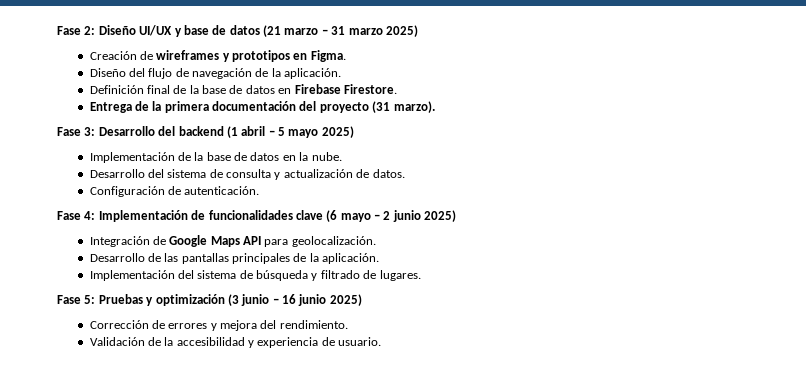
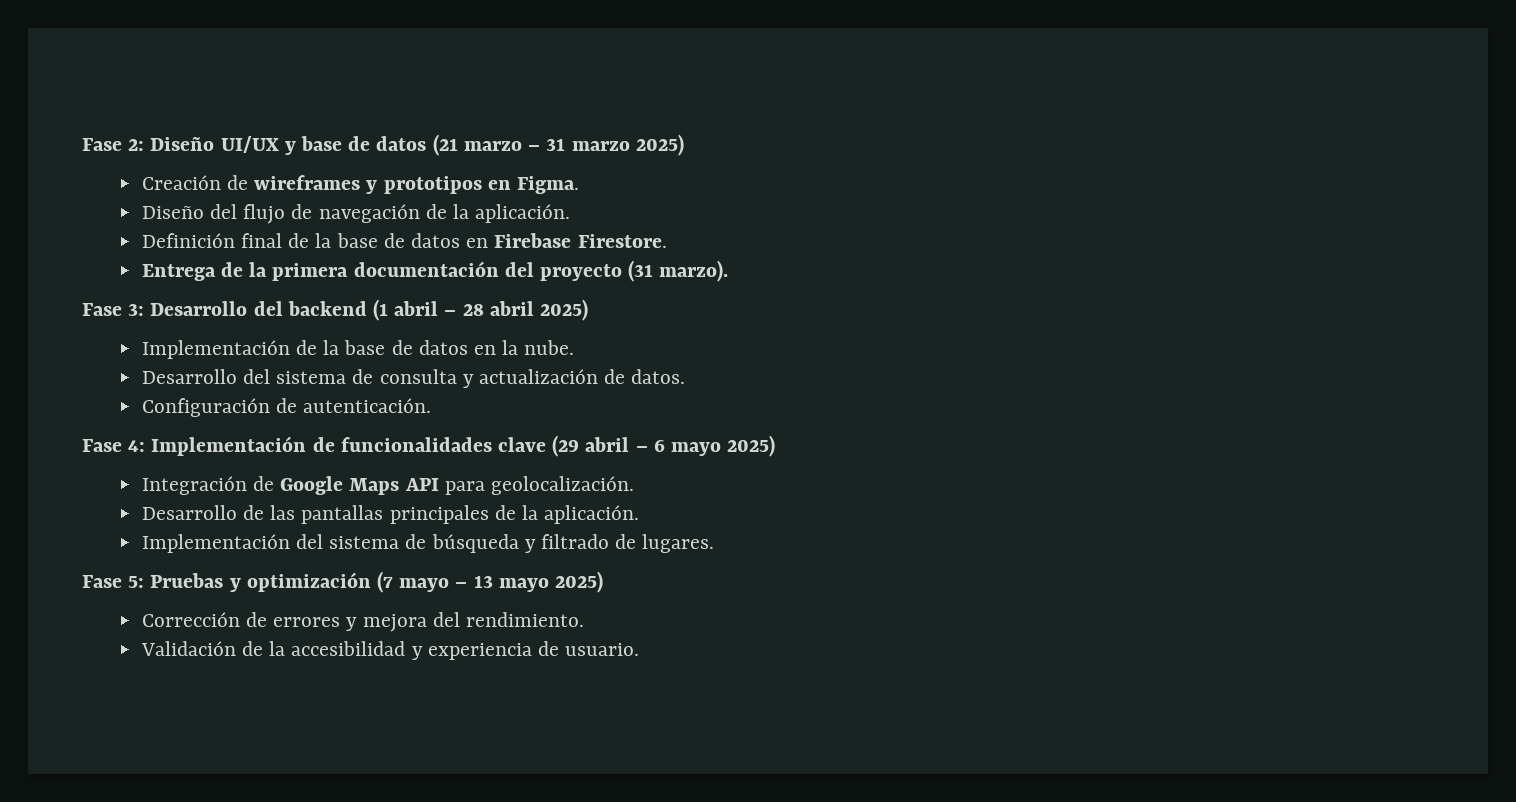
- Fase 3: Desarrollo del backend (1 abril – 5 mayo 2025)
+ Fase 3: Desarrollo del backend (1 abril – 28 abril 2025)
- Fase 4: Implementación de funcionalidades clave (6 mayo – 2 junio 2025)
+ Fase 4: Implementación de funcionalidades clave (29 abril – 6 mayo 2025)
- Fase 5: Pruebas y optimización (3 junio – 16 junio 2025)
+ Fase 5: Pruebas y optimización (7 mayo – 13 mayo 2025)

